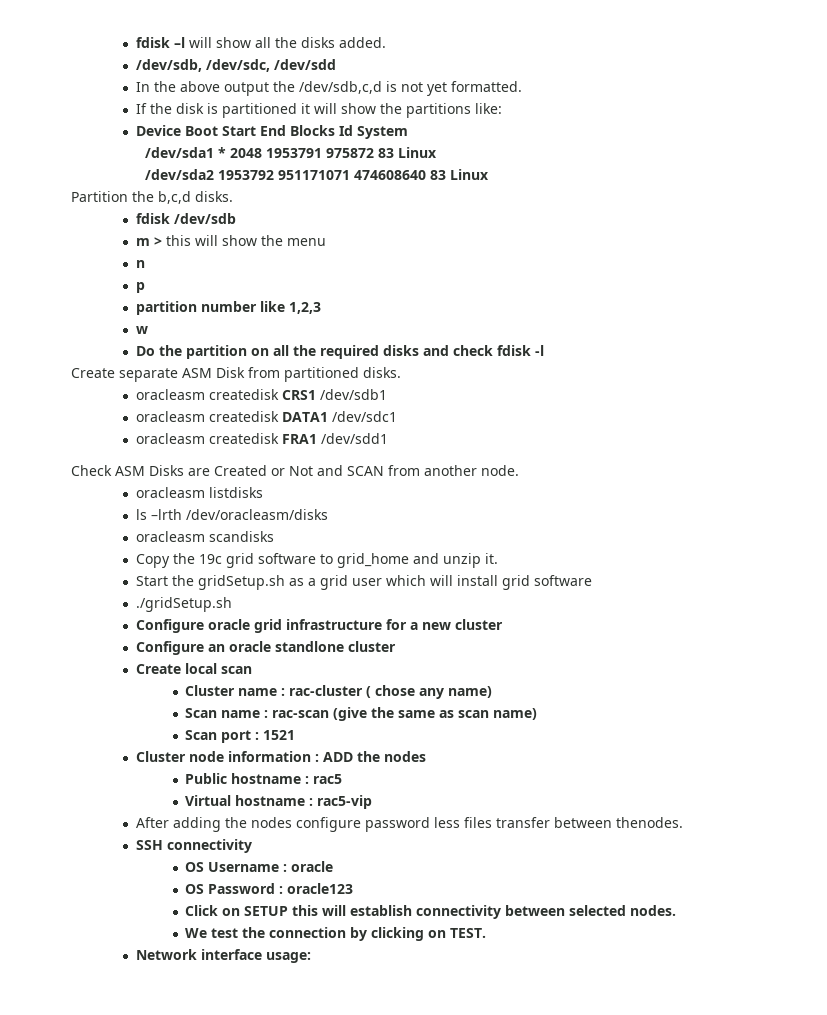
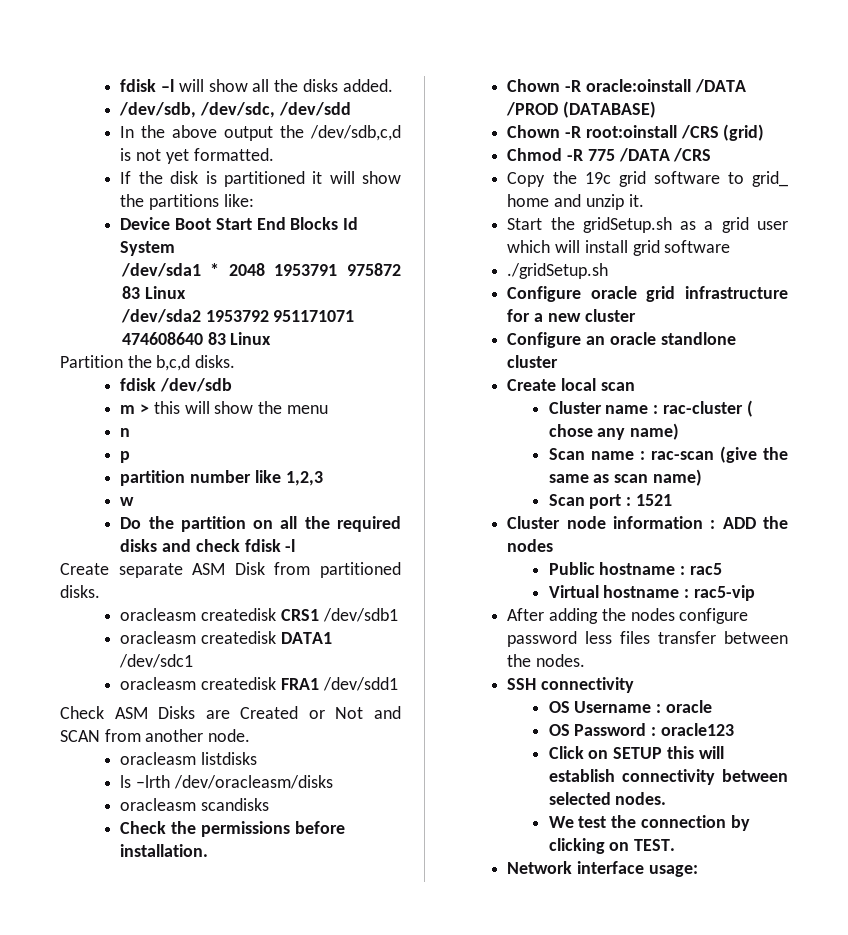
+ Check the permissions before installation.
+ Chown -R oracle:oinstall /DATA /PROD (DATABASE)
+ Chown -R root:oinstall /CRS (grid)
+ Chmod -R 775 /DATA /CRS
- Copy the 19c grid software to grid_home and unzip it.
+ Copy the 19c grid software to grid_ home and unzip it.
- After adding the nodes configure password less files transfer between thenodes.
+ After adding the nodes configure password less files transfer between the nodes.

